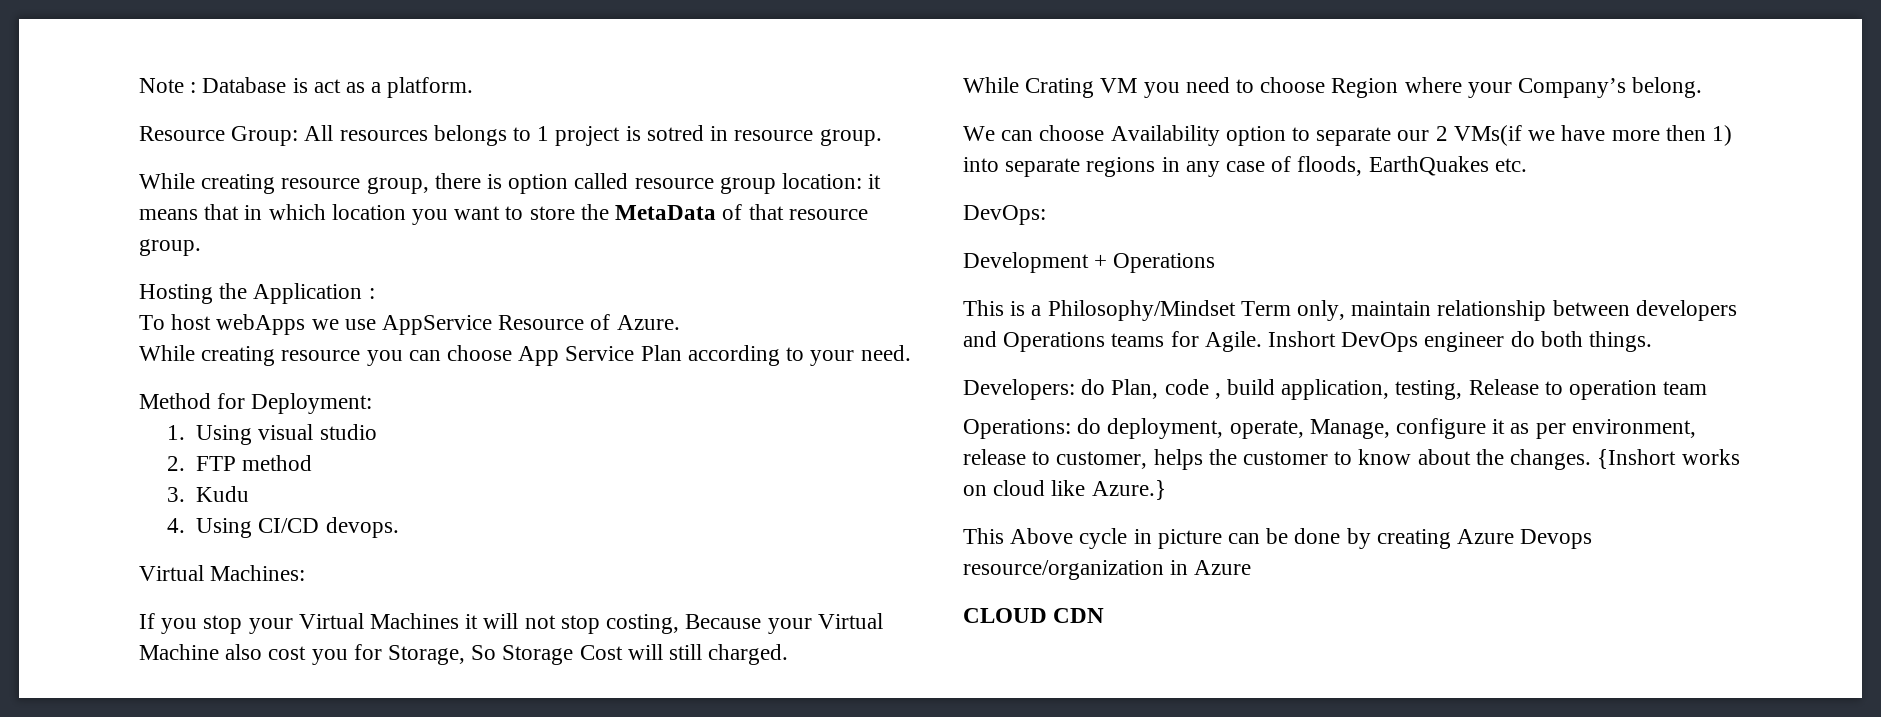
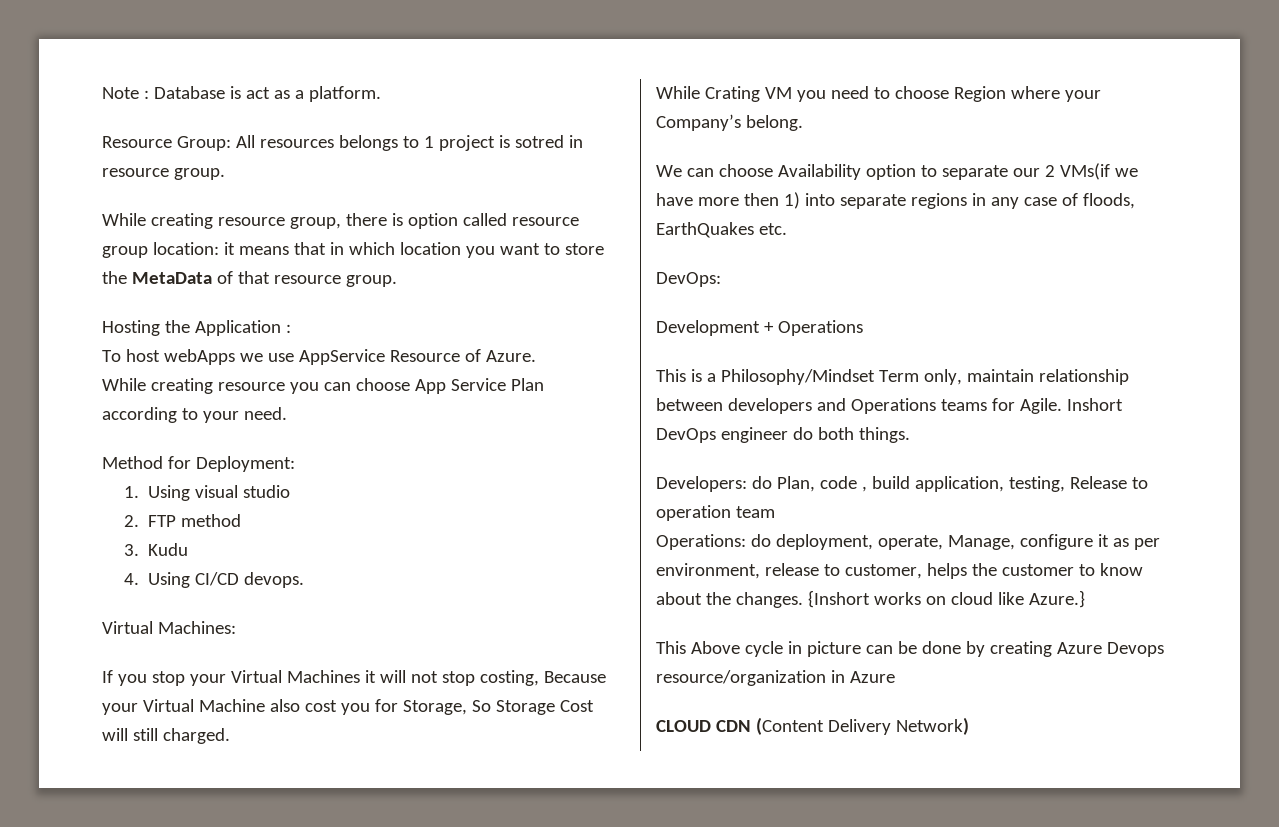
- CLOUD CDN
+ CLOUD CDN (Content Delivery Network)

